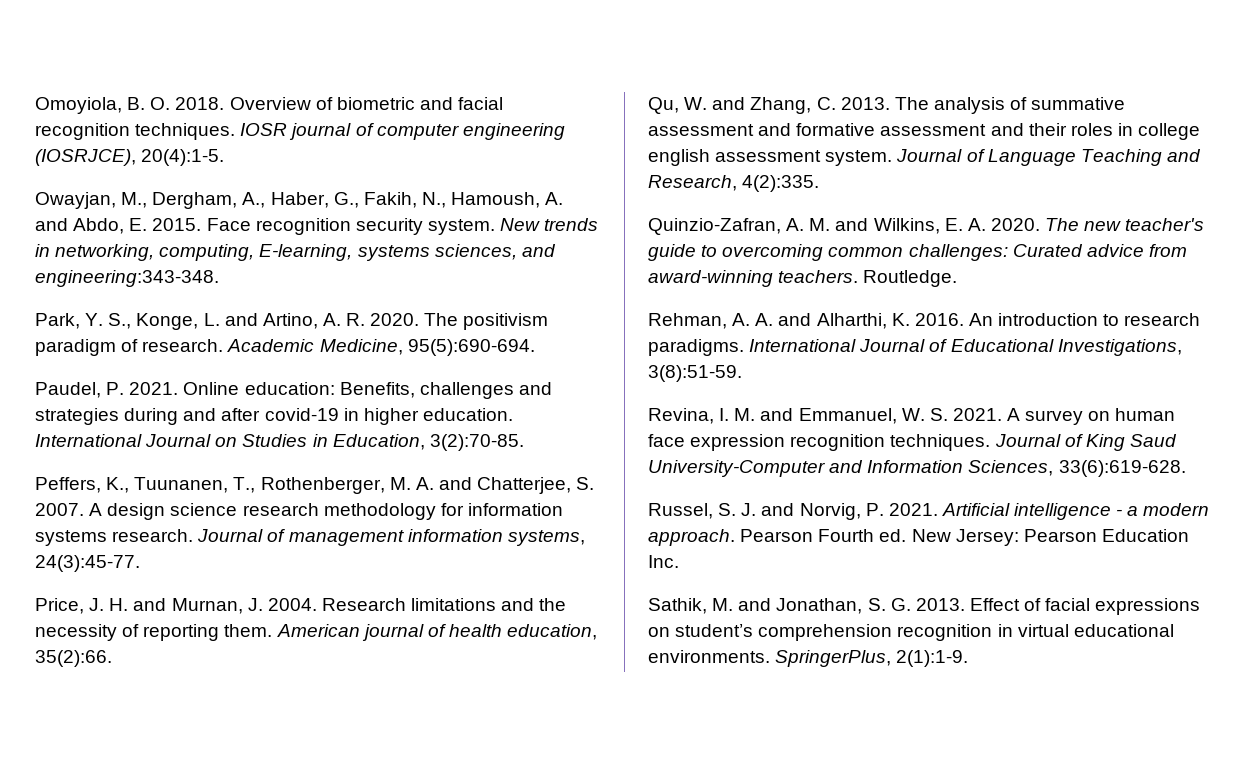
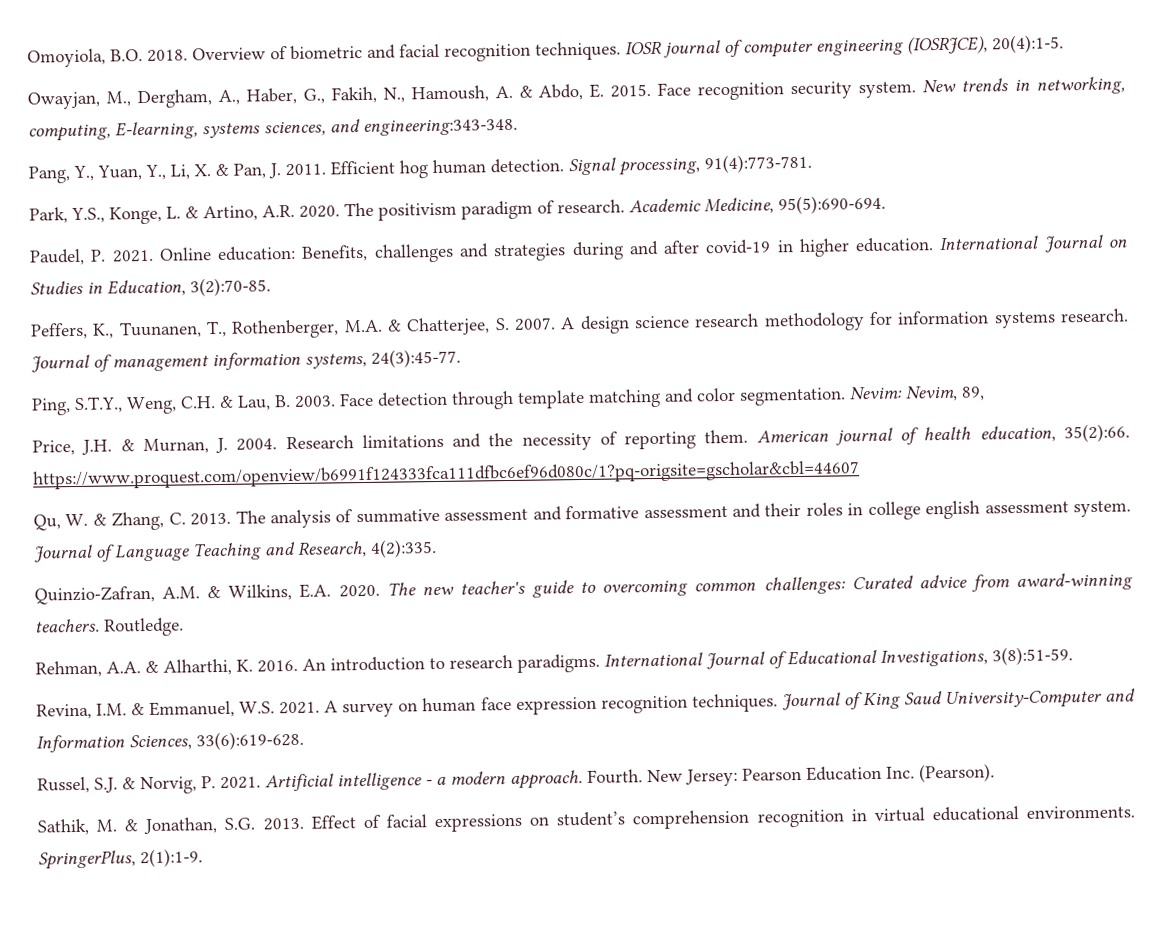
- Omoyiola, B. O. 2018.
+ Omoyiola, B.O. 2018.
- Owayjan, M., Dergham, A., Haber, G., Fakih, N., Hamoush, A. and Abdo, E. 2015.
+ Owayjan, M., Dergham, A., Haber, G., Fakih, N., Hamoush, A. & Abdo, E. 2015.
- Park, Y. S., Konge, L. and Artino, A. R. 2020.
+ Pang, Y., Yuan, Y., Li, X. & Pan, J. 2011. Efficient hog human detection. Signal processing, 91(4):773-781.
+ Park, Y.S., Konge, L. & Artino, A.R. 2020.
- Peffers, K., Tuunanen, T., Rothenberger, M. A. and Chatterjee, S. 2007.
+ Peffers, K., Tuunanen, T., Rothenberger, M.A. & Chatterjee, S. 2007.
- Price, J. H. and Murnan, J. 2004.
+ Ping, S.T.Y., Weng, C.H. & Lau, B. 2003. Face detection through template matching and color segmentation. Nevim: Nevim, 89,
+ Price, J.H. & Murnan, J. 2004.
- American journal of health education, 35(2):66.
+ American journal of health education, 35(2):66. https://www.proquest.com/openview/b6991f124333fca111dfbc6ef96d080c/1?pq-origsite=gscholar&cbl=44607
- Qu, W. and Zhang, C. 2013.
+ Qu, W. & Zhang, C. 2013.
- Quinzio-Zafran, A. M. and Wilkins, E. A. 2020.
+ Quinzio-Zafran, A.M. & Wilkins, E.A. 2020.
- Rehman, A. A. and Alharthi, K. 2016.
+ Rehman, A.A. & Alharthi, K. 2016.
- Revina, I. M. and Emmanuel, W. S. 2021.
+ Revina, I.M. & Emmanuel, W.S. 2021.
- Russel, S. J. and Norvig, P. 2021.
+ Russel, S.J. & Norvig, P. 2021.
- Pearson Fourth ed. New Jersey: Pearson Education Inc.
+ Fourth. New Jersey: Pearson Education Inc. (Pearson).
- Sathik, M. and Jonathan, S. G. 2013.
+ Sathik, M. & Jonathan, S.G. 2013.

